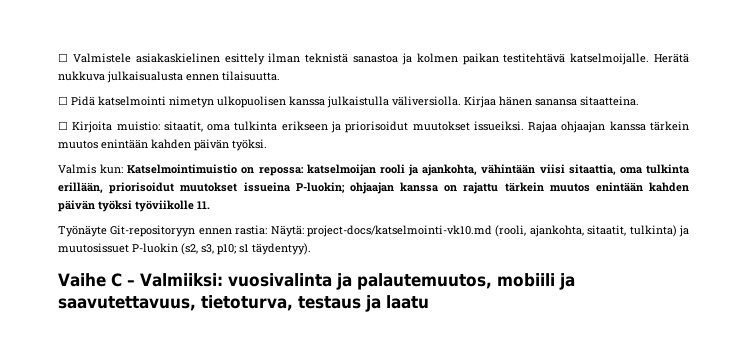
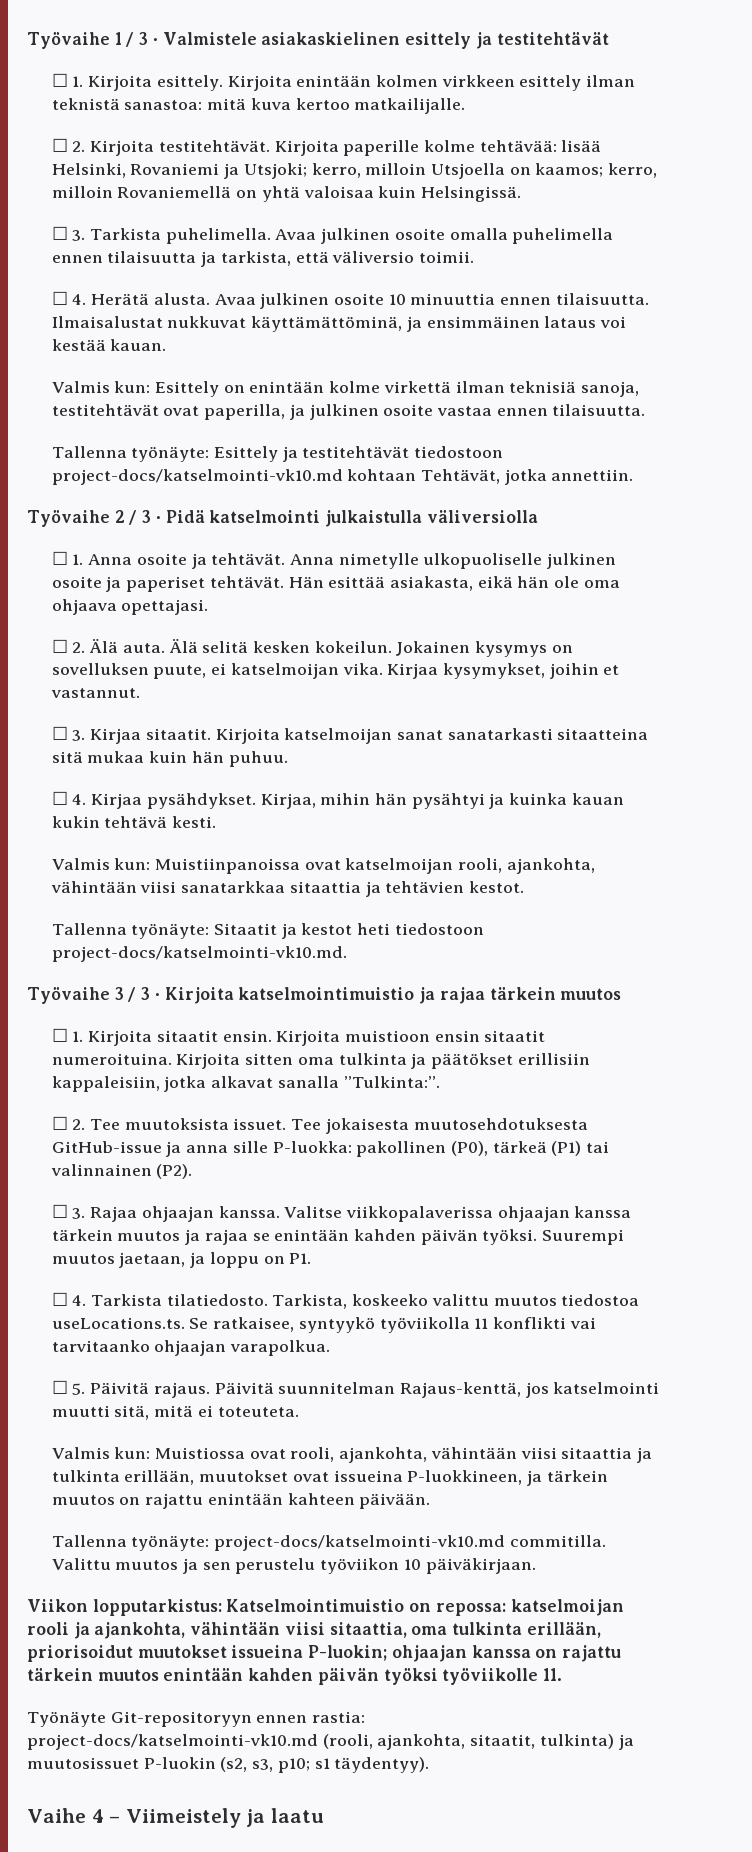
- ☐ Valmistele asiakaskielinen esittely ilman teknistä sanastoa ja kolmen paikan testitehtävä katselmoijalle. Herätä nukkuva julkaisualusta ennen tilaisuutta.
- ☐ Pidä katselmointi nimetyn ulkopuolisen kanssa julkaistulla väliversiolla. Kirjaa hänen sanansa sitaatteina.
- ☐ Kirjoita muistio: sitaatit, oma tulkinta erikseen ja priorisoidut muutokset issueiksi. Rajaa ohjaajan kanssa tärkein muutos enintään kahden päivän työksi.
- Valmis kun: Katselmointimuistio on repossa: katselmoijan rooli ja ajankohta, vähintään viisi sitaattia, oma tulkinta erillään, priorisoidut muutokset issueina P-luokin; ohjaajan kanssa on rajattu tärkein muutos enintään kahden päivän työksi työviikolle 11.
+ Työvaihe 1 / 3 · Valmistele asiakaskielinen esittely ja testitehtävät
+ ☐ 1. Kirjoita esittely. Kirjoita enintään kolmen virkkeen esittely ilman teknistä sanastoa: mitä kuva kertoo matkailijalle.
+ ☐ 2. Kirjoita testitehtävät. Kirjoita paperille kolme tehtävää: lisää Helsinki, Rovaniemi ja Utsjoki; kerro, milloin Utsjoella on kaamos; kerro, milloin Rovaniemellä on yhtä valoisaa kuin Helsingissä.
+ ☐ 3. Tarkista puhelimella. Avaa julkinen osoite omalla puhelimella ennen tilaisuutta ja tarkista, että väliversio toimii.
+ ☐ 4. Herätä alusta. Avaa julkinen osoite 10 minuuttia ennen tilaisuutta. Ilmaisalustat nukkuvat käyttämättöminä, ja ensimmäinen lataus voi kestää kauan.
+ Valmis kun: Esittely on enintään kolme virkettä ilman teknisiä sanoja, testitehtävät ovat paperilla, ja julkinen osoite vastaa ennen tilaisuutta.
+ Tallenna työnäyte: Esittely ja testitehtävät tiedostoon project-docs/katselmointi-vk10.md kohtaan Tehtävät, jotka annettiin.
+ Työvaihe 2 / 3 · Pidä katselmointi julkaistulla väliversiolla
+ ☐ 1. Anna osoite ja tehtävät. Anna nimetylle ulkopuoliselle julkinen osoite ja paperiset tehtävät. Hän esittää asiakasta, eikä hän ole oma ohjaava opettajasi.
+ ☐ 2. Älä auta. Älä selitä kesken kokeilun. Jokainen kysymys on sovelluksen puute, ei katselmoijan vika. Kirjaa kysymykset, joihin et vastannut.
+ ☐ 3. Kirjaa sitaatit. Kirjoita katselmoijan sanat sanatarkasti sitaatteina sitä mukaa kuin hän puhuu.
+ ☐ 4. Kirjaa pysähdykset. Kirjaa, mihin hän pysähtyi ja kuinka kauan kukin tehtävä kesti.
+ Valmis kun: Muistiinpanoissa ovat katselmoijan rooli, ajankohta, vähintään viisi sanatarkkaa sitaattia ja tehtävien kestot.
+ Tallenna työnäyte: Sitaatit ja kestot heti tiedostoon project-docs/katselmointi-vk10.md.
+ Työvaihe 3 / 3 · Kirjoita katselmointimuistio ja rajaa tärkein muutos
+ ☐ 1. Kirjoita sitaatit ensin. Kirjoita muistioon ensin sitaatit numeroituina. Kirjoita sitten oma tulkinta ja päätökset erillisiin kappaleisiin, jotka alkavat sanalla ”Tulkinta:”.
+ ☐ 2. Tee muutoksista issuet. Tee jokaisesta muutosehdotuksesta GitHub-issue ja anna sille P-luokka: pakollinen (P0), tärkeä (P1) tai valinnainen (P2).
+ ☐ 3. Rajaa ohjaajan kanssa. Valitse viikkopalaverissa ohjaajan kanssa tärkein muutos ja rajaa se enintään kahden päivän työksi. Suurempi muutos jaetaan, ja loppu on P1.
+ ☐ 4. Tarkista tilatiedosto. Tarkista, koskeeko valittu muutos tiedostoa useLocations.ts. Se ratkaisee, syntyykö työviikolla 11 konflikti vai tarvitaanko ohjaajan varapolkua.
+ ☐ 5. Päivitä rajaus. Päivitä suunnitelman Rajaus-kenttä, jos katselmointi muutti sitä, mitä ei toteuteta.
+ Valmis kun: Muistiossa ovat rooli, ajankohta, vähintään viisi sitaattia ja tulkinta erillään, muutokset ovat issueina P-luokkineen, ja tärkein muutos on rajattu enintään kahteen päivään.
+ Tallenna työnäyte: project-docs/katselmointi-vk10.md commitilla. Valittu muutos ja sen perustelu työviikon 10 päiväkirjaan.
+ Viikon lopputarkistus: Katselmointimuistio on repossa: katselmoijan rooli ja ajankohta, vähintään viisi sitaattia, oma tulkinta erillään, priorisoidut muutokset issueina P-luokin; ohjaajan kanssa on rajattu tärkein muutos enintään kahden päivän työksi työviikolle 11.
- Työnäyte Git-repositoryyn ennen rastia: Näytä: project-docs/katselmointi-vk10.md (rooli, ajankohta, sitaatit, tulkinta) ja muutosissuet P-luokin (s2, s3, p10; s1 täydentyy).
+ Työnäyte Git-repositoryyn ennen rastia: project-docs/katselmointi-vk10.md (rooli, ajankohta, sitaatit, tulkinta) ja muutosissuet P-luokin (s2, s3, p10; s1 täydentyy).
- Vaihe C – Valmiiksi: vuosivalinta ja palautemuutos, mobiili ja saavutettavuus, tietoturva, testaus ja laatu
+ Vaihe 4 – Viimeistely ja laatu

